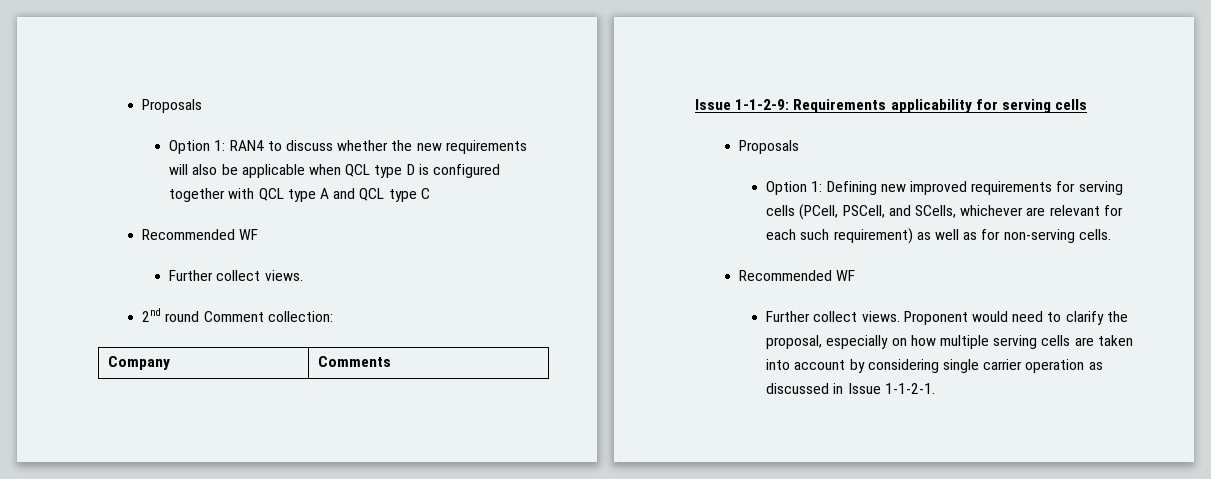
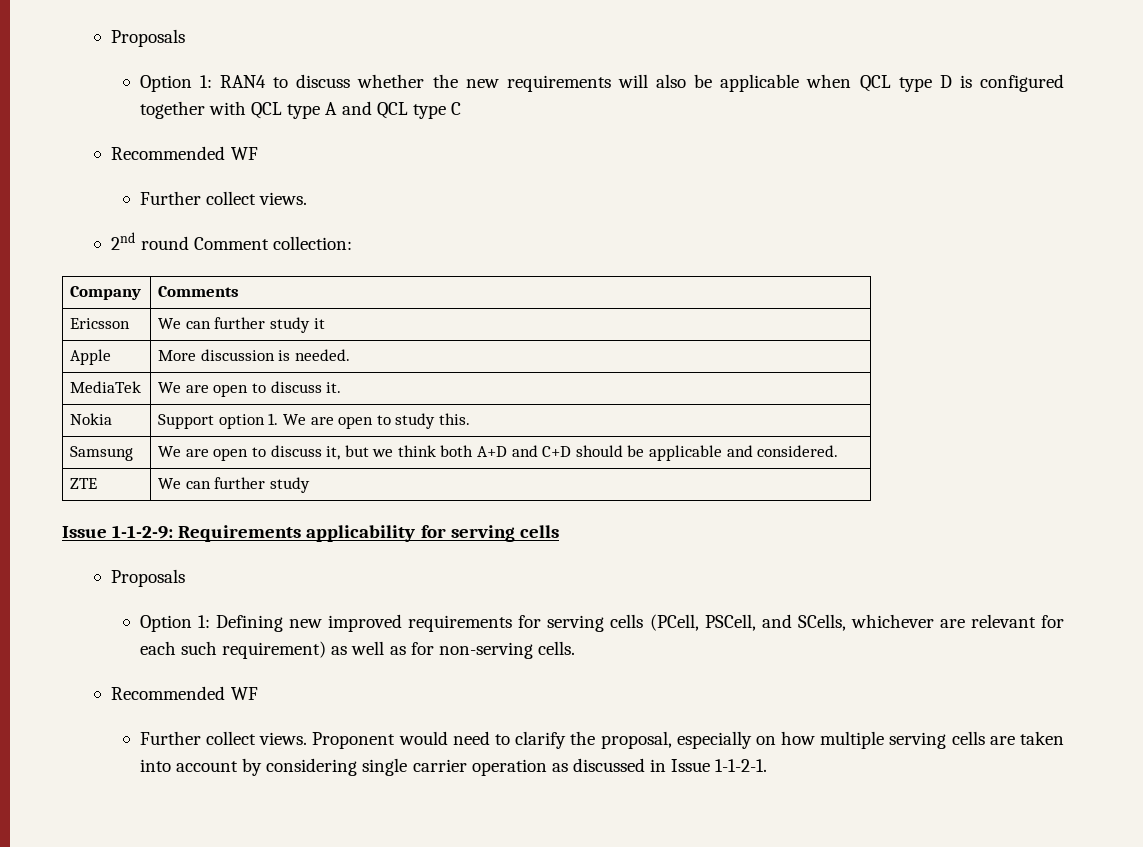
+ Ericsson | We can further study it
+ Apple | More discussion is needed.
+ MediaTek | We are open to discuss it.
+ Nokia | Support option 1. We are open to study this.
+ Samsung | We are open to discuss it, but we think both A+D and C+D should be applicable and considered.
+ ZTE | We can further study

